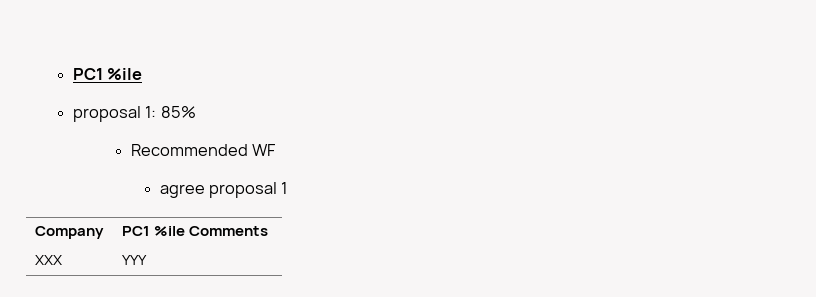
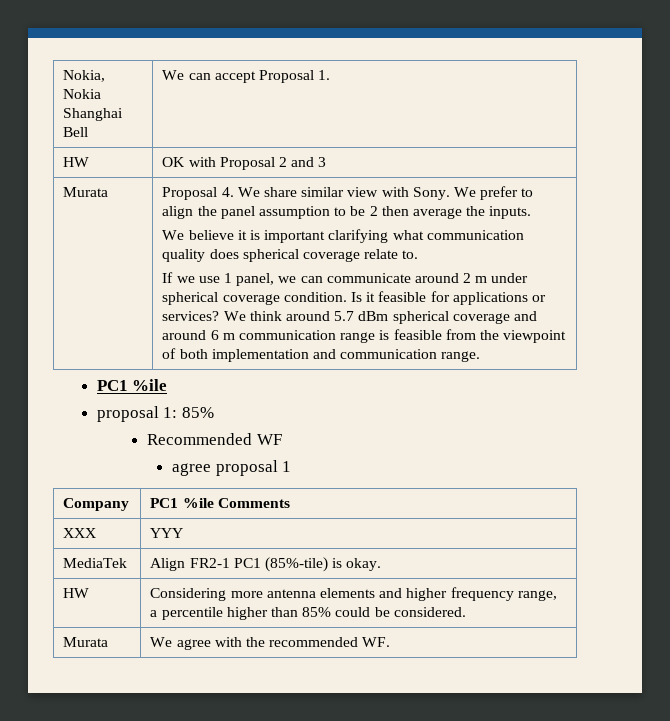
+ Nokia, Nokia Shanghai Bell | We can accept Proposal 1.
+ HW | OK with Proposal 2 and 3
+ Murata | Proposal 4. We share similar view with Sony. We prefer to align the panel assumption to be 2 then average the inputs.
+ We believe it is important clarifying what communication quality does spherical coverage relate to.
+ If we use 1 panel, we can communicate around 2 m under spherical coverage condition. Is it feasible for applications or services? We think around 5.7 dBm spherical coverage and around 6 m communication range is feasible from the viewpoint of both implementation and communication range.
+ MediaTek | Align FR2-1 PC1 (85%-tile) is okay.
+ HW | Considering more antenna elements and higher frequency range, a percentile higher than 85% could be considered.
+ Murata | We agree with the recommended WF.

